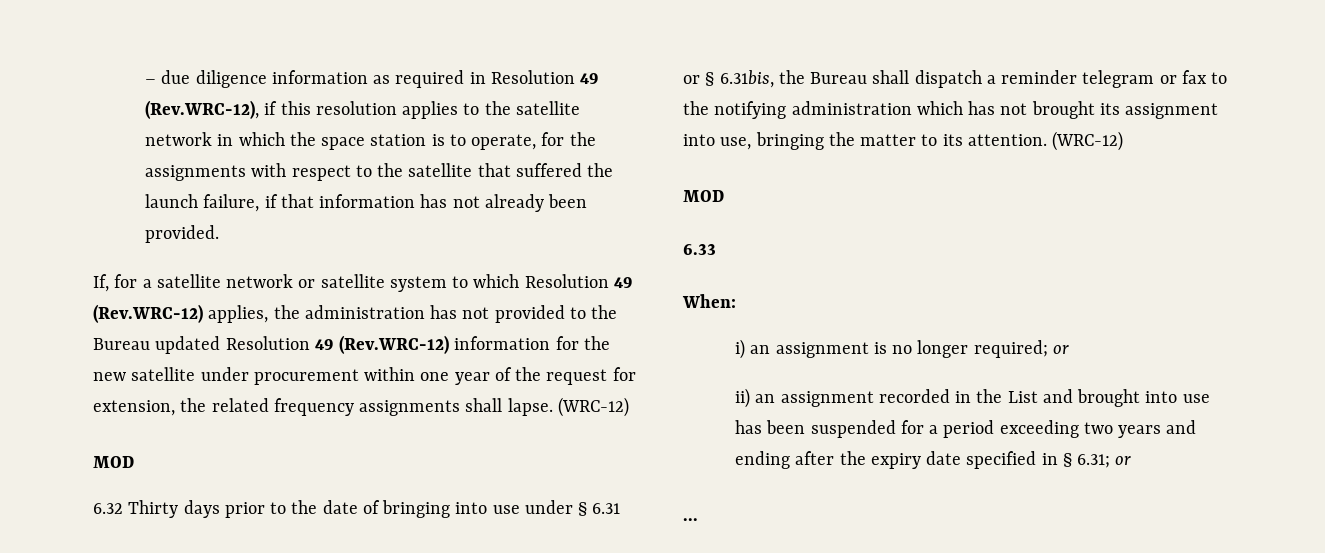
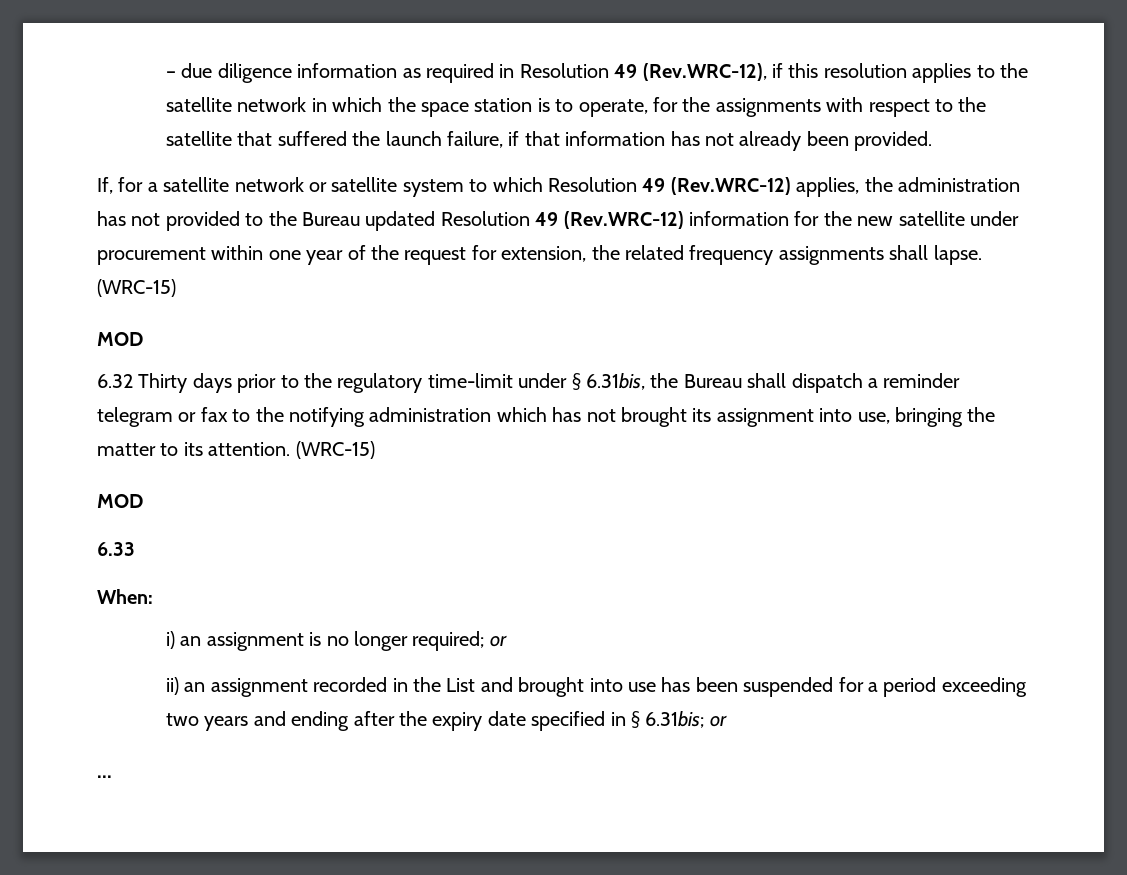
- If, for a satellite network or satellite system to which Resolution 49 (Rev.WRC-12) applies, the administration has not provided to the Bureau updated Resolution 49 (Rev.WRC-12) information for the new satellite under procurement within one year of the request for extension, the related frequency assignments shall lapse. (WRC-12)
+ If, for a satellite network or satellite system to which Resolution 49 (Rev.WRC-12) applies, the administration has not provided to the Bureau updated Resolution 49 (Rev.WRC-12) information for the new satellite under procurement within one year of the request for extension, the related frequency assignments shall lapse. (WRC-15)
- 6.32 Thirty days prior to the date of bringing into use under § 6.31 or § 6.31bis, the Bureau shall dispatch a reminder telegram or fax to the notifying administration which has not brought its assignment into use, bringing the matter to its attention. (WRC-12)
+ 6.32 Thirty days prior to the regulatory time-limit under § 6.31bis, the Bureau shall dispatch a reminder telegram or fax to the notifying administration which has not brought its assignment into use, bringing the matter to its attention. (WRC-15)
- ii) an assignment recorded in the List and brought into use has been suspended for a period exceeding two years and ending after the expiry date specified in § 6.31; or
+ ii) an assignment recorded in the List and brought into use has been suspended for a period exceeding two years and ending after the expiry date specified in § 6.31bis; or

